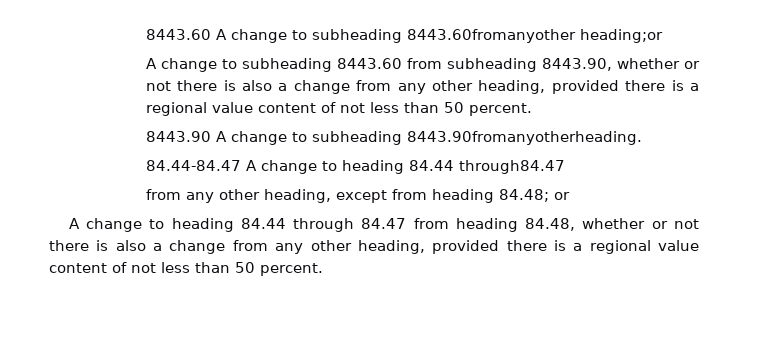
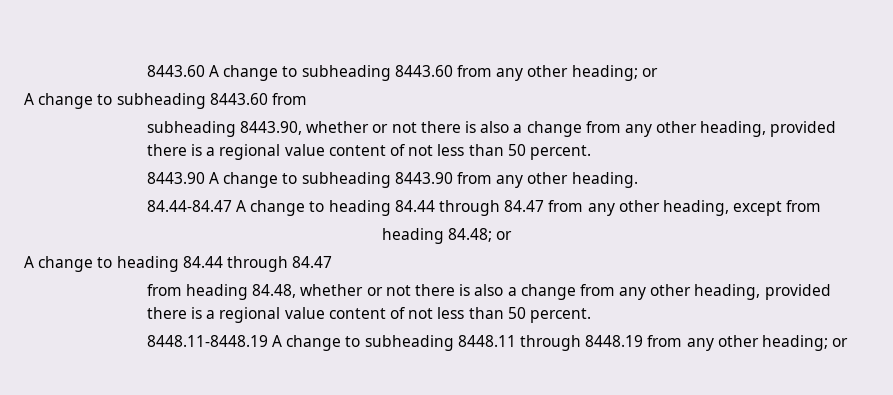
- 8443.60 A change to subheading 8443.60fromanyother heading;or
- A change to subheading 8443.60 from subheading 8443.90, whether or not there is also a change from any other heading, provided there is a regional value content of not less than 50 percent.
+ 8443.60 A change to subheading 8443.60 from any other heading; or
+ A change to subheading 8443.60 from
+ subheading 8443.90, whether or not there is also a change from any other heading, provided there is a regional value content of not less than 50 percent.
- 8443.90 A change to subheading 8443.90fromanyotherheading.
+ 8443.90 A change to subheading 8443.90 from any other heading.
- 84.44-84.47 A change to heading 84.44 through84.47
- from any other heading, except from heading 84.48; or
- A change to heading 84.44 through 84.47 from heading 84.48, whether or not there is also a change from any other heading, provided there is a regional value content of not less than 50 percent.
+ 84.44-84.47 A change to heading 84.44 through 84.47 from any other heading, except from
+ heading 84.48; or
+ A change to heading 84.44 through 84.47
+ from heading 84.48, whether or not there is also a change from any other heading, provided there is a regional value content of not less than 50 percent.
+ 8448.11-8448.19 A change to subheading 8448.11 through 8448.19 from any other heading; or

